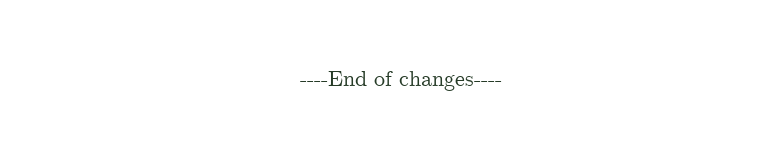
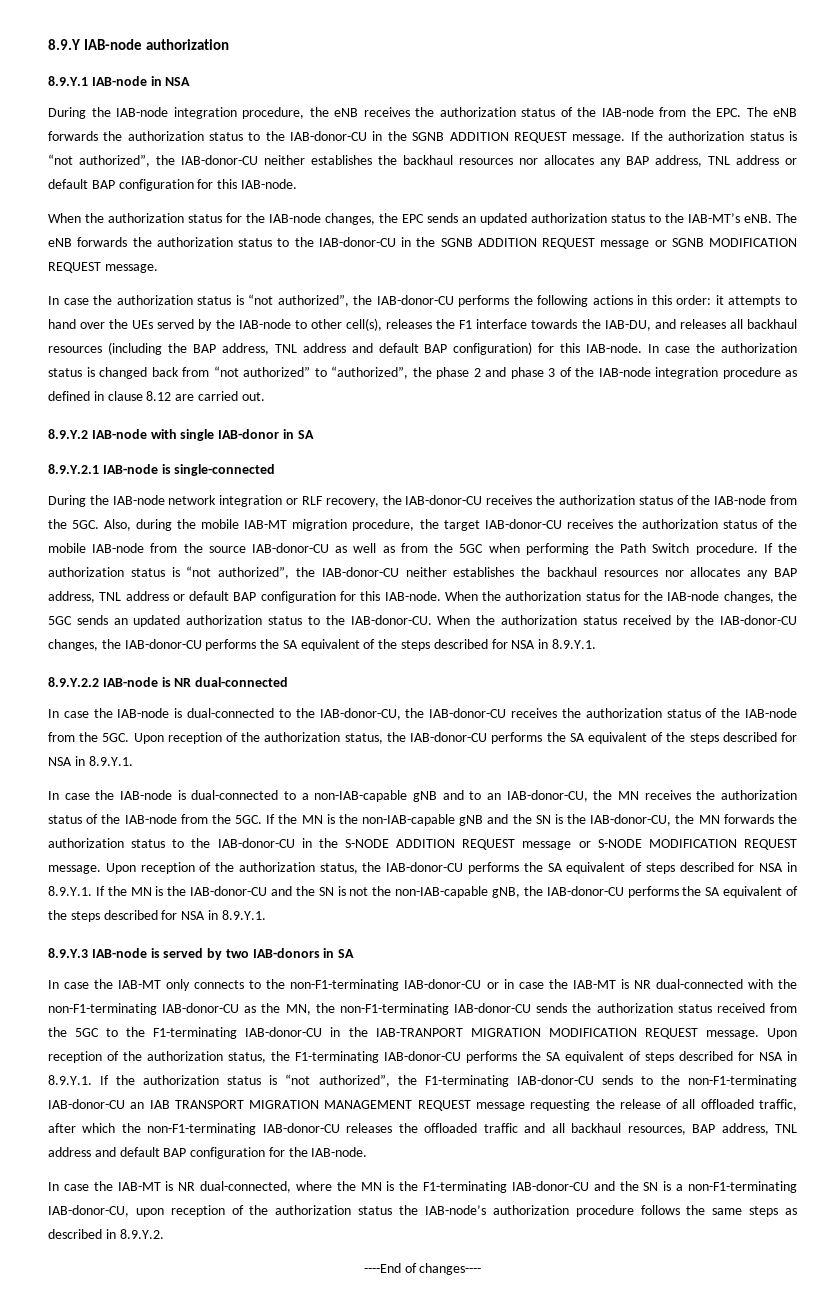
+ 8.9.Y IAB-node authorization
+ 8.9.Y.1 IAB-node in NSA
+ During the IAB-node integration procedure, the eNB receives the authorization status of the IAB-node from the EPC. The eNB forwards the authorization status to the IAB-donor-CU in the SGNB ADDITION REQUEST message. If the authorization status is “not authorized”, the IAB-donor-CU neither establishes the backhaul resources nor allocates any BAP address, TNL address or default BAP configuration for this IAB-node.
+ When the authorization status for the IAB-node changes, the EPC sends an updated authorization status to the IAB-MT’s eNB. The eNB forwards the authorization status to the IAB-donor-CU in the SGNB ADDITION REQUEST message or SGNB MODIFICATION REQUEST message.
+ In case the authorization status is “not authorized”, the IAB-donor-CU performs the following actions in this order: it attempts to hand over the UEs served by the IAB-node to other cell(s), releases the F1 interface towards the IAB-DU, and releases all backhaul resources (including the BAP address, TNL address and default BAP configuration) for this IAB-node. In case the authorization status is changed back from “not authorized” to “authorized”, the phase 2 and phase 3 of the IAB-node integration procedure as defined in clause 8.12 are carried out.
+ 8.9.Y.2 IAB-node with single IAB-donor in SA
+ 8.9.Y.2.1 IAB-node is single-connected
+ During the IAB-node network integration or RLF recovery, the IAB-donor-CU receives the authorization status of the IAB-node from the 5GC. Also, during the mobile IAB-MT migration procedure, the target IAB-donor-CU receives the authorization status of the mobile IAB-node from the source IAB-donor-CU as well as from the 5GC when performing the Path Switch procedure. If the authorization status is “not authorized”, the IAB-donor-CU neither establishes the backhaul resources nor allocates any BAP address, TNL address or default BAP configuration for this IAB-node. When the authorization status for the IAB-node changes, the 5GC sends an updated authorization status to the IAB-donor-CU. When the authorization status received by the IAB-donor-CU changes, the IAB-donor-CU performs the SA equivalent of the steps described for NSA in 8.9.Y.1.
+ 8.9.Y.2.2 IAB-node is NR dual-connected
+ In case the IAB-node is dual-connected to the IAB-donor-CU, the IAB-donor-CU receives the authorization status of the IAB-node from the 5GC. Upon reception of the authorization status, the IAB-donor-CU performs the SA equivalent of the steps described for NSA in 8.9.Y.1.
+ In case the IAB-node is dual-connected to a non-IAB-capable gNB and to an IAB-donor-CU, the MN receives the authorization status of the IAB-node from the 5GC. If the MN is the non-IAB-capable gNB and the SN is the IAB-donor-CU, the MN forwards the authorization status to the IAB-donor-CU in the S-NODE ADDITION REQUEST message or S-NODE MODIFICATION REQUEST message. Upon reception of the authorization status, the IAB-donor-CU performs the SA equivalent of steps described for NSA in 8.9.Y.1. If the MN is the IAB-donor-CU and the SN is not the non-IAB-capable gNB, the IAB-donor-CU performs the SA equivalent of the steps described for NSA in 8.9.Y.1.
+ 8.9.Y.3 IAB-node is served by two IAB-donors in SA
+ In case the IAB-MT only connects to the non-F1-terminating IAB-donor-CU or in case the IAB-MT is NR dual-connected with the non-F1-terminating IAB-donor-CU as the MN, the non-F1-terminating IAB-donor-CU sends the authorization status received from the 5GC to the F1-terminating IAB-donor-CU in the IAB-TRANPORT MIGRATION MODIFICATION REQUEST message. Upon reception of the authorization status, the F1-terminating IAB-donor-CU performs the SA equivalent of steps described for NSA in 8.9.Y.1. If the authorization status is “not authorized”, the F1-terminating IAB-donor-CU sends to the non-F1-terminating IAB-donor-CU an IAB TRANSPORT MIGRATION MANAGEMENT REQUEST message requesting the release of all offloaded traffic, after which the non-F1-terminating IAB-donor-CU releases the offloaded traffic and all backhaul resources, BAP address, TNL address and default BAP configuration for the IAB-node.
+ In case the IAB-MT is NR dual-connected, where the MN is the F1-terminating IAB-donor-CU and the SN is a non-F1-terminating IAB-donor-CU, upon reception of the authorization status the IAB-node’s authorization procedure follows the same steps as described in 8.9.Y.2.

